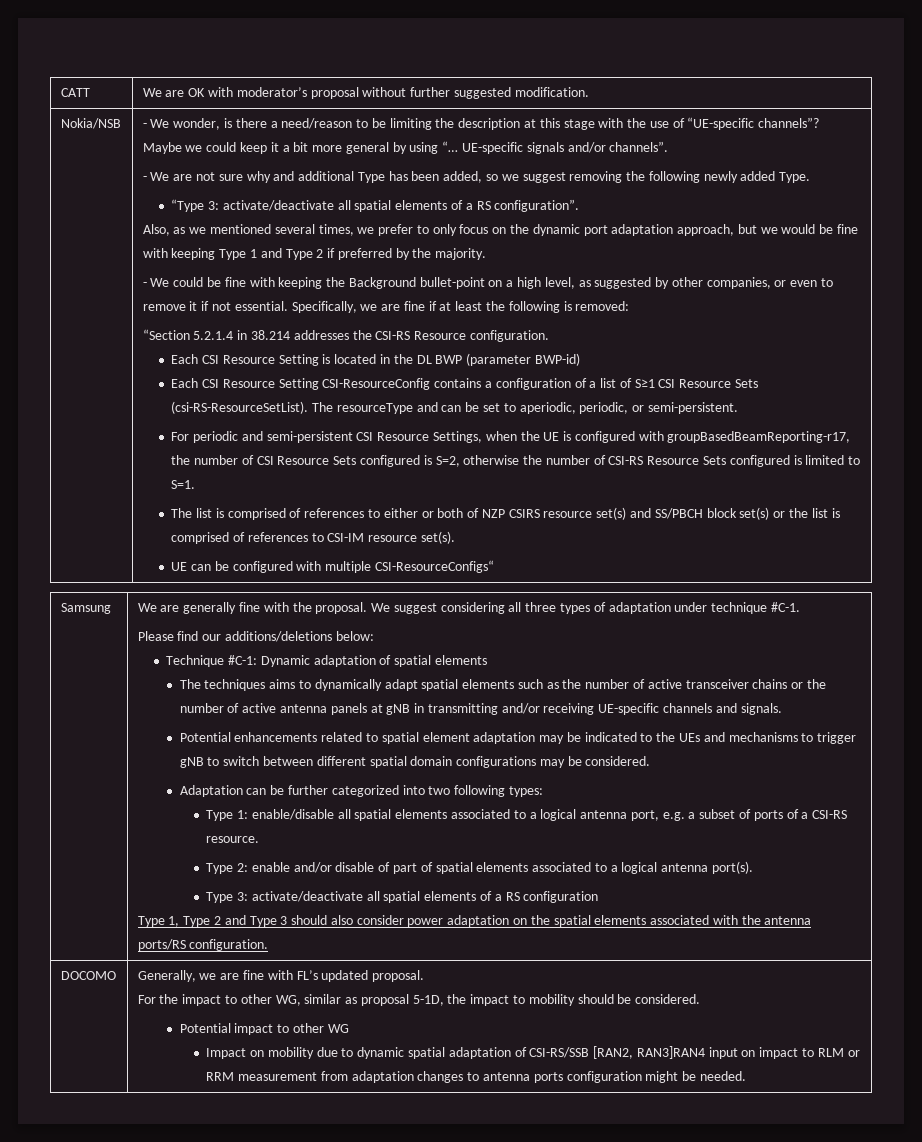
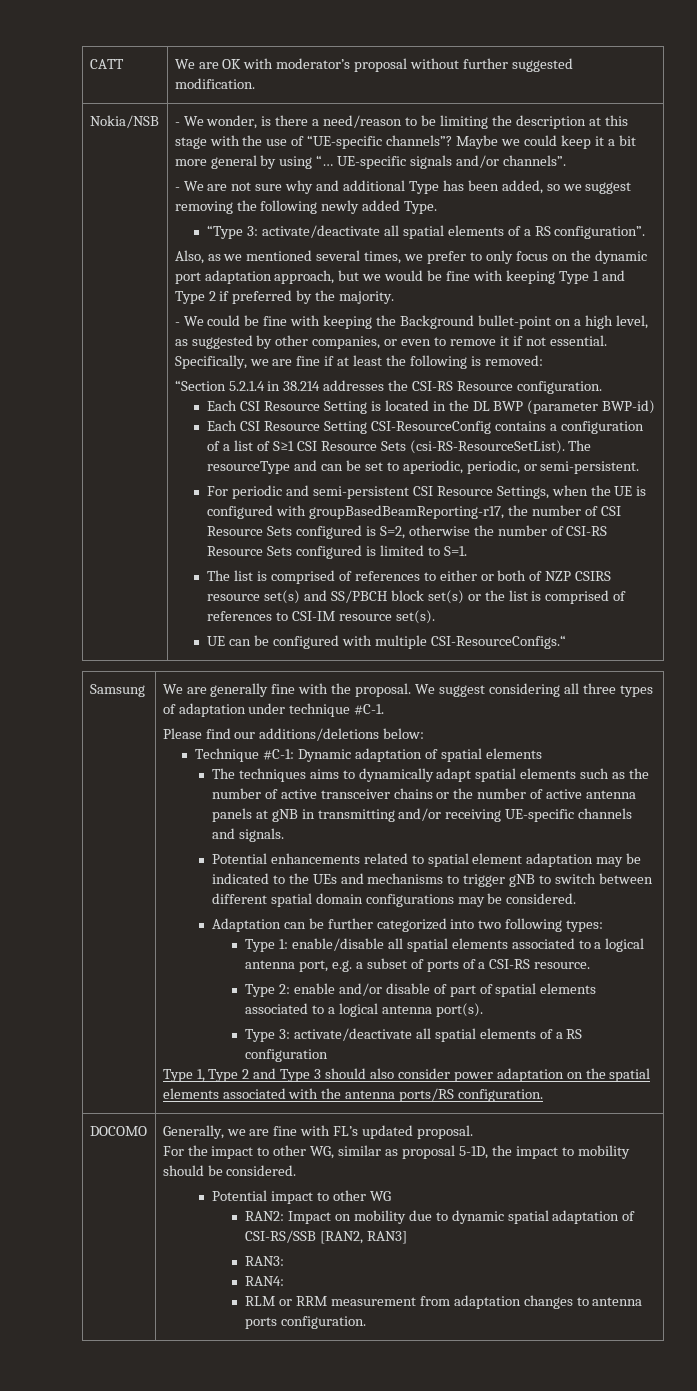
- UE can be configured with multiple CSI-ResourceConfigs“
+ UE can be configured with multiple CSI-ResourceConfigs.“
- Impact on mobility due to dynamic spatial adaptation of CSI-RS/SSB [RAN2, RAN3]RAN4 input on impact to RLM or RRM measurement from adaptation changes to antenna ports configuration might be needed.
+ RAN2: Impact on mobility due to dynamic spatial adaptation of CSI-RS/SSB [RAN2, RAN3]
+ RAN3:
+ RAN4:
+ RLM or RRM measurement from adaptation changes to antenna ports configuration.

